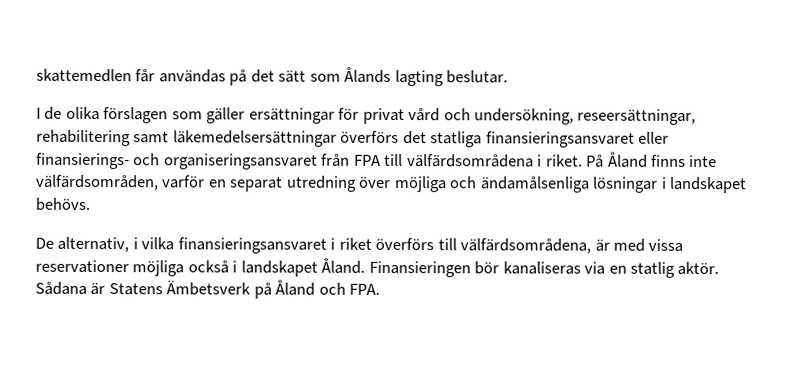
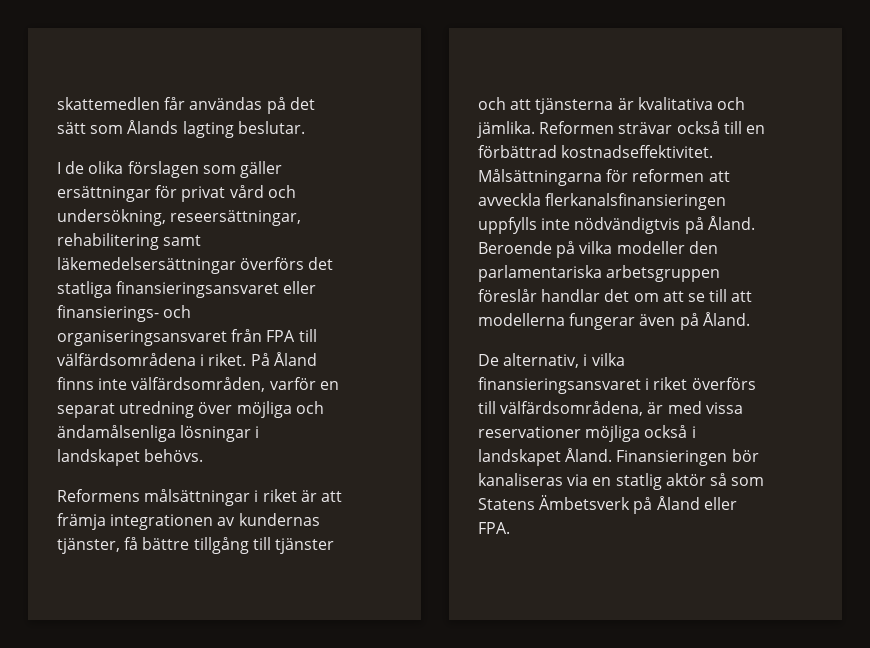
+ Reformens målsättningar i riket är att främja integrationen av kundernas tjänster, få bättre tillgång till tjänster och att tjänsterna är kvalitativa och jämlika. Reformen strävar också till en förbättrad kostnadseffektivitet. Målsättningarna för reformen att avveckla flerkanalsfinansieringen uppfylls inte nödvändigtvis på Åland. Beroende på vilka modeller den parlamentariska arbetsgruppen föreslår handlar det om att se till att modellerna fungerar även på Åland.
- Finansieringen bör kanaliseras via en statlig aktör. Sådana är Statens Ämbetsverk på Åland och FPA.
+ Finansieringen bör kanaliseras via en statlig aktör så som Statens Ämbetsverk på Åland eller FPA.

